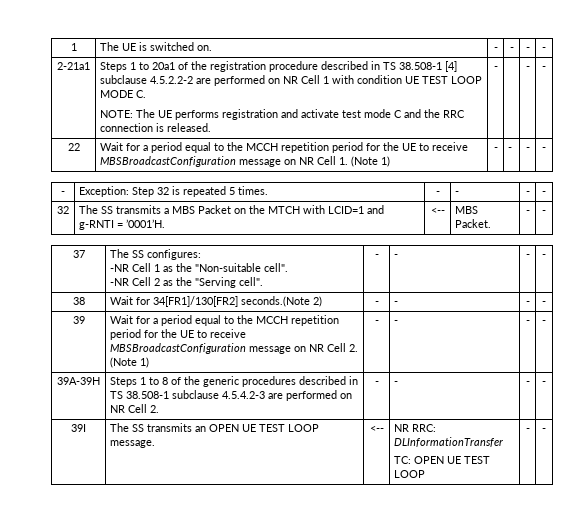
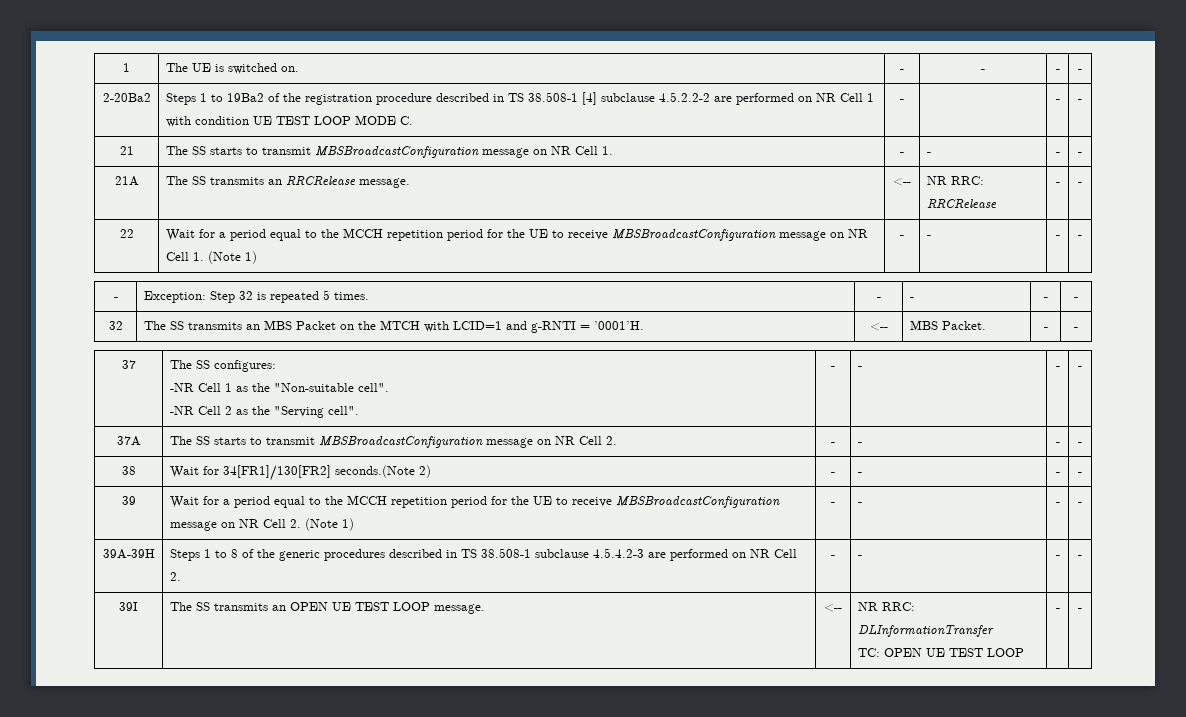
- 2-21a1 | Steps 1 to 20a1 of the registration procedure described in TS 38.508-1 [4] subclause 4.5.2.2-2 are performed on NR Cell 1 with condition UE TEST LOOP MODE C.
+ 2-20Ba2 | Steps 1 to 19Ba2 of the registration procedure described in TS 38.508-1 [4] subclause 4.5.2.2-2 are performed on NR Cell 1 with condition UE TEST LOOP MODE C.
- NOTE: The UE performs registration and activate test mode C and the RRC connection is released. | - | | - | -
+ - | | - | -
+ 21 | The SS starts to transmit MBSBroadcastConfiguration message on NR Cell 1. | - | - | - | -
+ 21A | The SS transmits an RRCRelease message. | <-- | NR RRC: RRCRelease | - | -
- 32 | The SS transmits a MBS Packet on the MTCH with LCID=1 and g-RNTI = ’0001’H. | <-- | MBS Packet. | - | -
+ 32 | The SS transmits an MBS Packet on the MTCH with LCID=1 and g-RNTI = ’0001’H. | <-- | MBS Packet. | - | -
+ 37A | The SS starts to transmit MBSBroadcastConfiguration message on NR Cell 2. | - | - | - | -

